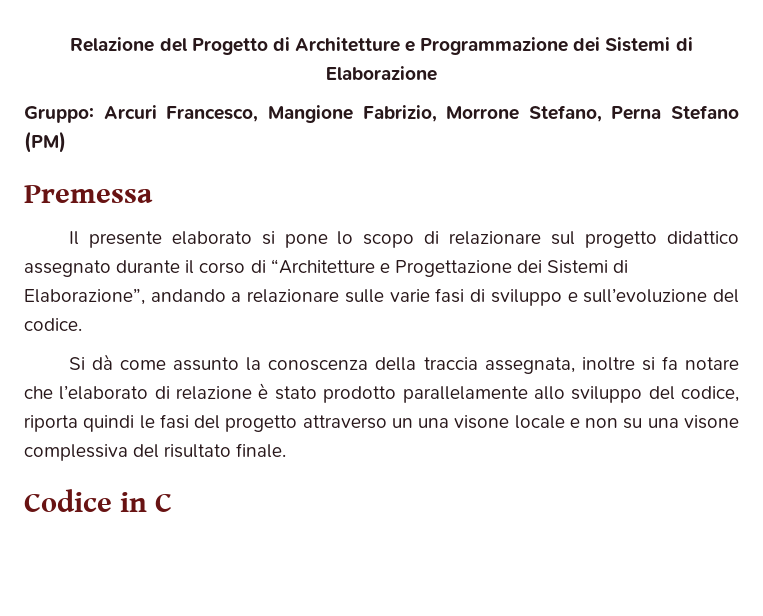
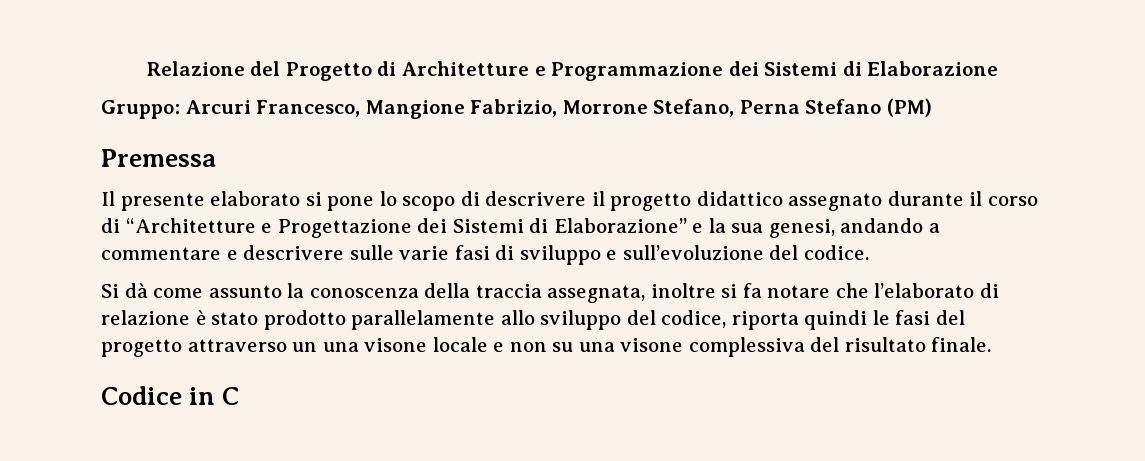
- Il presente elaborato si pone lo scopo di relazionare sul progetto didattico assegnato durante il corso di “Architetture e Progettazione dei Sistemi di Elaborazione”, andando a relazionare sulle varie fasi di sviluppo e sull’evoluzione del codice.
+ Il presente elaborato si pone lo scopo di descrivere il progetto didattico assegnato durante il corso di “Architetture e Progettazione dei Sistemi di Elaborazione” e la sua genesi, andando a commentare e descrivere sulle varie fasi di sviluppo e sull’evoluzione del codice.

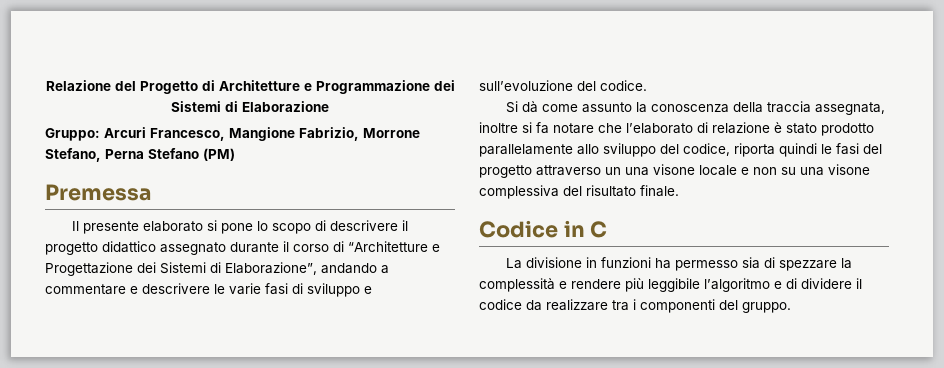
- Il presente elaborato si pone lo scopo di descrivere il progetto didattico assegnato durante il corso di “Architetture e Progettazione dei Sistemi di Elaborazione” e la sua genesi, andando a commentare e descrivere sulle varie fasi di sviluppo e sull’evoluzione del codice.
+ Il presente elaborato si pone lo scopo di descrivere il progetto didattico assegnato durante il corso di “Architetture e Progettazione dei Sistemi di Elaborazione”, andando a commentare e descrivere le varie fasi di sviluppo e sull’evoluzione del codice.
+ La divisione in funzioni ha permesso sia di spezzare la complessità e rendere più leggibile l’algoritmo e di dividere il codice da realizzare tra i componenti del gruppo.

